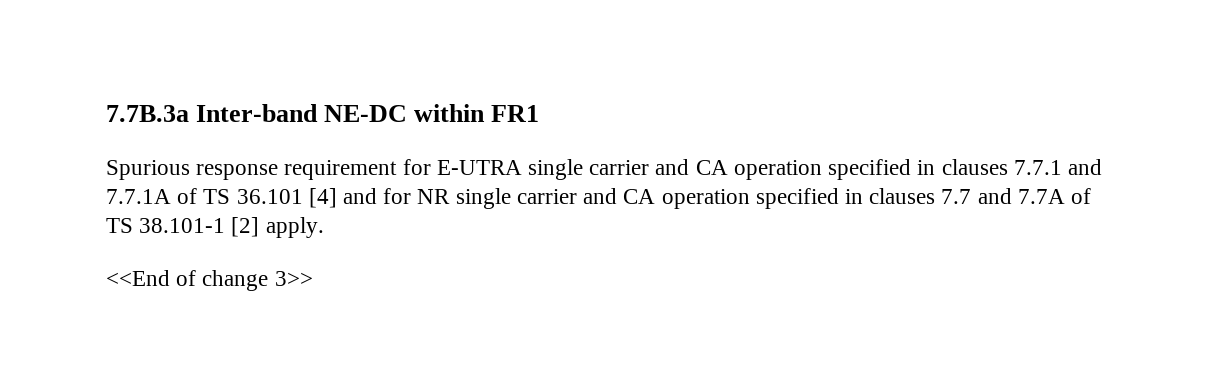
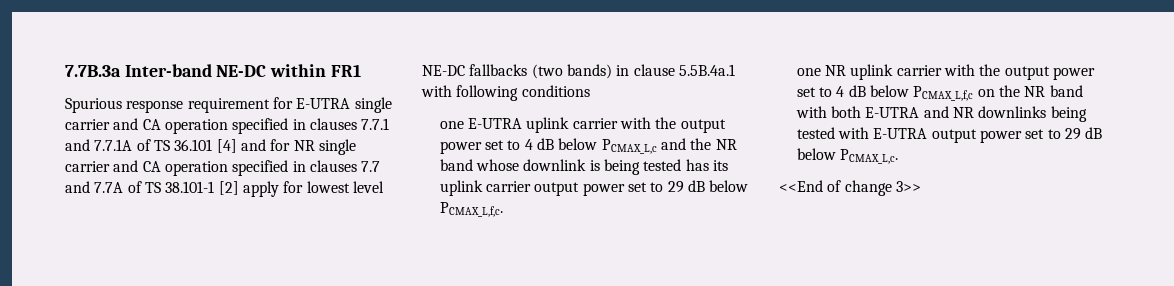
- Spurious response requirement for E-UTRA single carrier and CA operation specified in clauses 7.7.1 and 7.7.1A of TS 36.101 [4] and for NR single carrier and CA operation specified in clauses 7.7 and 7.7A of TS 38.101-1 [2] apply.
+ Spurious response requirement for E-UTRA single carrier and CA operation specified in clauses 7.7.1 and 7.7.1A of TS 36.101 [4] and for NR single carrier and CA operation specified in clauses 7.7 and 7.7A of TS 38.101-1 [2] apply for lowest level NE-DC fallbacks (two bands) in clause 5.5B.4a.1 with following conditions
+ one E-UTRA uplink carrier with the output power set to 4 dB below PCMAX_L,c and the NR band whose downlink is being tested has its uplink carrier output power set to 29 dB below PCMAX_L,f,c.
+ one NR uplink carrier with the output power set to 4 dB below PCMAX_L,f,c on the NR band with both E-UTRA and NR downlinks being tested with E-UTRA output power set to 29 dB below PCMAX_L,c.

